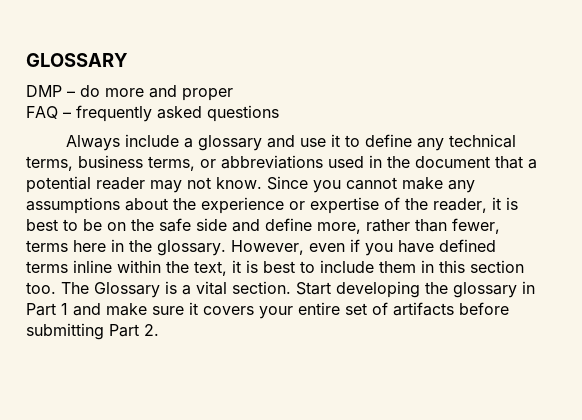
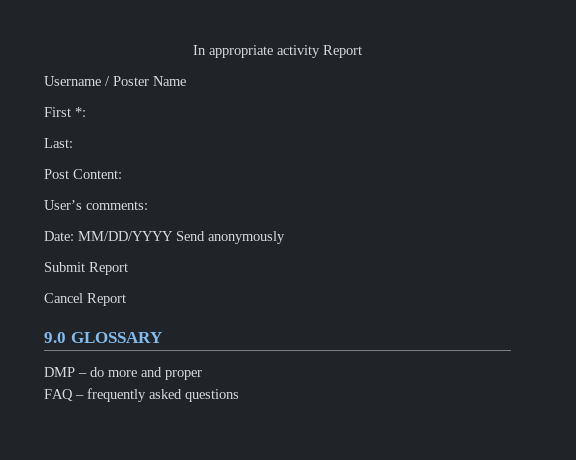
- GLOSSARY
+ In appropriate activity Report
+ Username / Poster Name
+ First *:
+ Last:
+ Post Content:
+ User’s comments:
+ Date: MM/DD/YYYY Send anonymously
+ Submit Report
+ Cancel Report
+ 9.0 GLOSSARY
- Always include a glossary and use it to define any technical terms, business terms, or abbreviations used in the document that a potential reader may not know. Since you cannot make any assumptions about the experience or expertise of the reader, it is best to be on the safe side and define more, rather than fewer, terms here in the glossary. However, even if you have defined terms inline within the text, it is best to include them in this section too. The Glossary is a vital section. Start developing the glossary in Part 1 and make sure it covers your entire set of artifacts before submitting Part 2.

